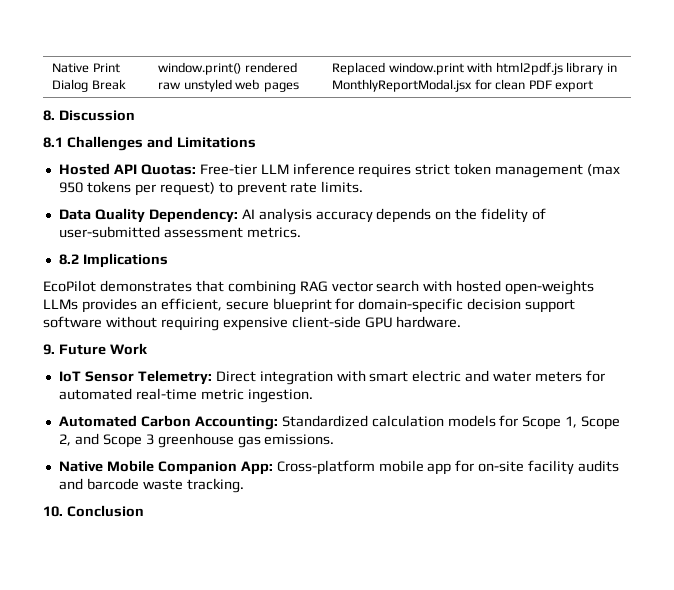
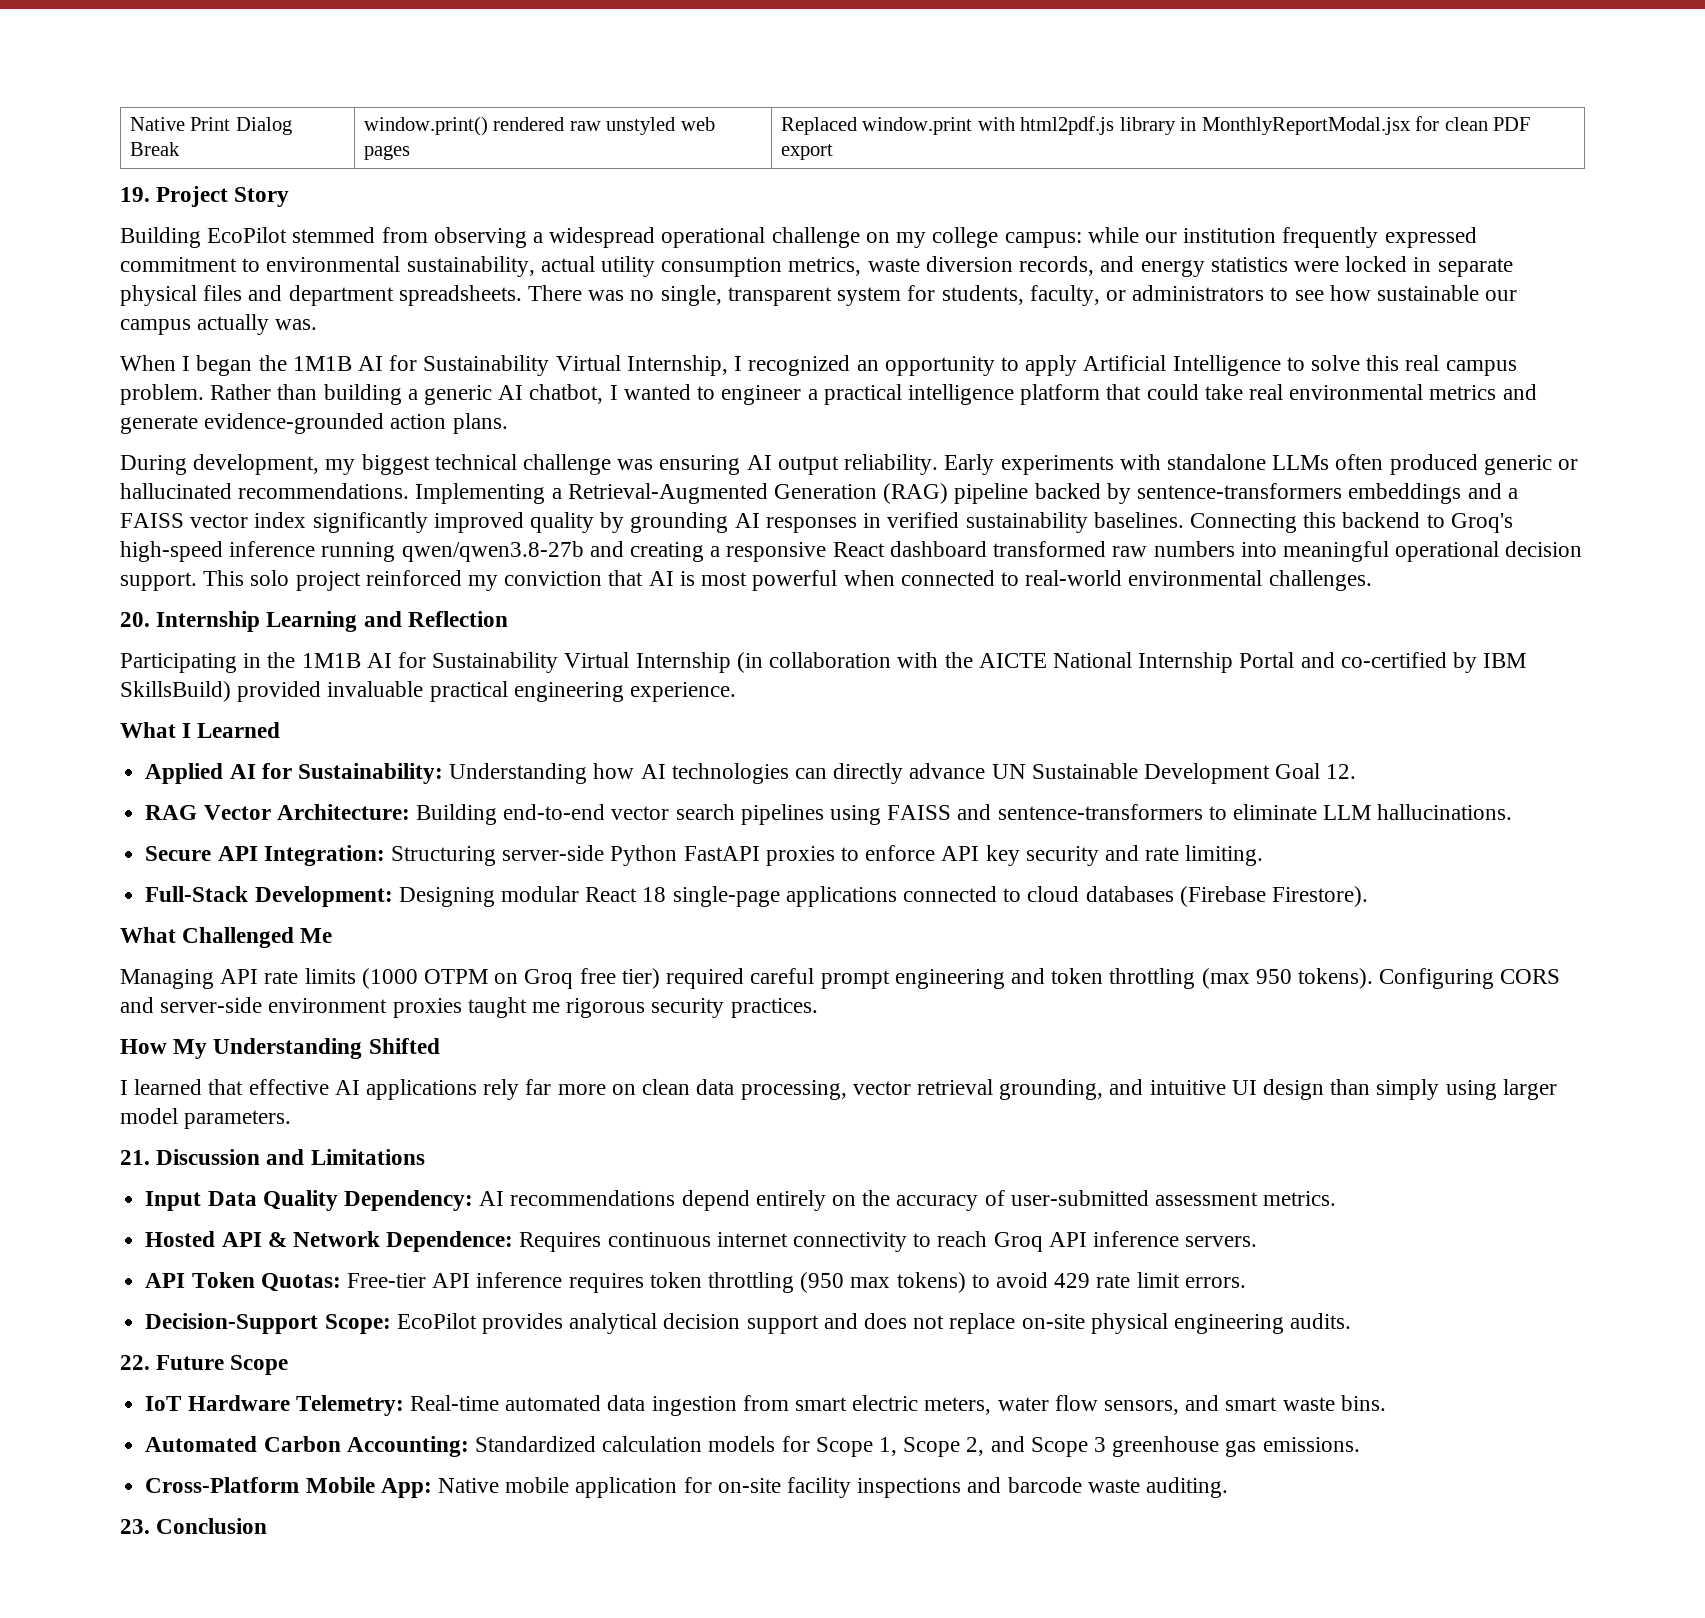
- 8. Discussion
- 8.1 Challenges and Limitations
+ 19. Project Story
+ Building EcoPilot stemmed from observing a widespread operational challenge on my college campus: while our institution frequently expressed commitment to environmental sustainability, actual utility consumption metrics, waste diversion records, and energy statistics were locked in separate physical files and department spreadsheets. There was no single, transparent system for students, faculty, or administrators to see how sustainable our campus actually was.
+ When I began the 1M1B AI for Sustainability Virtual Internship, I recognized an opportunity to apply Artificial Intelligence to solve this real campus problem. Rather than building a generic AI chatbot, I wanted to engineer a practical intelligence platform that could take real environmental metrics and generate evidence-grounded action plans.
+ During development, my biggest technical challenge was ensuring AI output reliability. Early experiments with standalone LLMs often produced generic or hallucinated recommendations. Implementing a Retrieval-Augmented Generation (RAG) pipeline backed by sentence-transformers embeddings and a FAISS vector index significantly improved quality by grounding AI responses in verified sustainability baselines. Connecting this backend to Groq's high-speed inference running qwen/qwen3.8-27b and creating a responsive React dashboard transformed raw numbers into meaningful operational decision support. This solo project reinforced my conviction that AI is most powerful when connected to real-world environmental challenges.
+ 20. Internship Learning and Reflection
+ Participating in the 1M1B AI for Sustainability Virtual Internship (in collaboration with the AICTE National Internship Portal and co-certified by IBM SkillsBuild) provided invaluable practical engineering experience.
+ What I Learned
+ Applied AI for Sustainability: Understanding how AI technologies can directly advance UN Sustainable Development Goal 12.
+ RAG Vector Architecture: Building end-to-end vector search pipelines using FAISS and sentence-transformers to eliminate LLM hallucinations.
+ Secure API Integration: Structuring server-side Python FastAPI proxies to enforce API key security and rate limiting.
+ Full-Stack Development: Designing modular React 18 single-page applications connected to cloud databases (Firebase Firestore).
+ What Challenged Me
+ Managing API rate limits (1000 OTPM on Groq free tier) required careful prompt engineering and token throttling (max 950 tokens). Configuring CORS and server-side environment proxies taught me rigorous security practices.
+ How My Understanding Shifted
+ I learned that effective AI applications rely far more on clean data processing, vector retrieval grounding, and intuitive UI design than simply using larger model parameters.
+ 21. Discussion and Limitations
- Hosted API Quotas: Free-tier LLM inference requires strict token management (max 950 tokens per request) to prevent rate limits.
- Data Quality Dependency: AI analysis accuracy depends on the fidelity of user-submitted assessment metrics.
+ Input Data Quality Dependency: AI recommendations depend entirely on the accuracy of user-submitted assessment metrics.
- 8.2 Implications
- EcoPilot demonstrates that combining RAG vector search with hosted open-weights LLMs provides an efficient, secure blueprint for domain-specific decision support software without requiring expensive client-side GPU hardware.
- 9. Future Work
- IoT Sensor Telemetry: Direct integration with smart electric and water meters for automated real-time metric ingestion.
+ Hosted API & Network Dependence: Requires continuous internet connectivity to reach Groq API inference servers.
+ API Token Quotas: Free-tier API inference requires token throttling (950 max tokens) to avoid 429 rate limit errors.
+ Decision-Support Scope: EcoPilot provides analytical decision support and does not replace on-site physical engineering audits.
+ 22. Future Scope
+ IoT Hardware Telemetry: Real-time automated data ingestion from smart electric meters, water flow sensors, and smart waste bins.
- Native Mobile Companion App: Cross-platform mobile app for on-site facility audits and barcode waste tracking.
- 10. Conclusion
+ Cross-Platform Mobile App: Native mobile application for on-site facility inspections and barcode waste auditing.
+ 23. Conclusion

